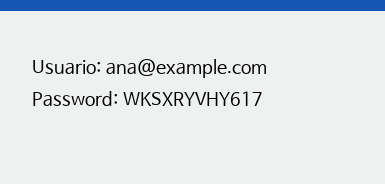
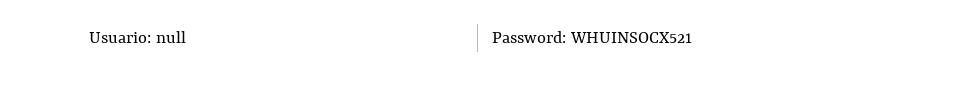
- Usuario: ana@example.com
+ Usuario: null
- Password: WKSXRYVHY617
+ Password: WHUINSOCX521

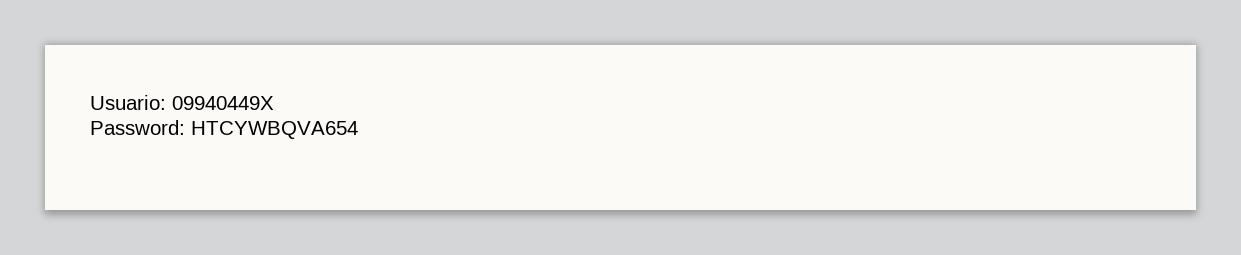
- Usuario: null
+ Usuario: 09940449X
- Password: WHUINSOCX521
+ Password: HTCYWBQVA654

